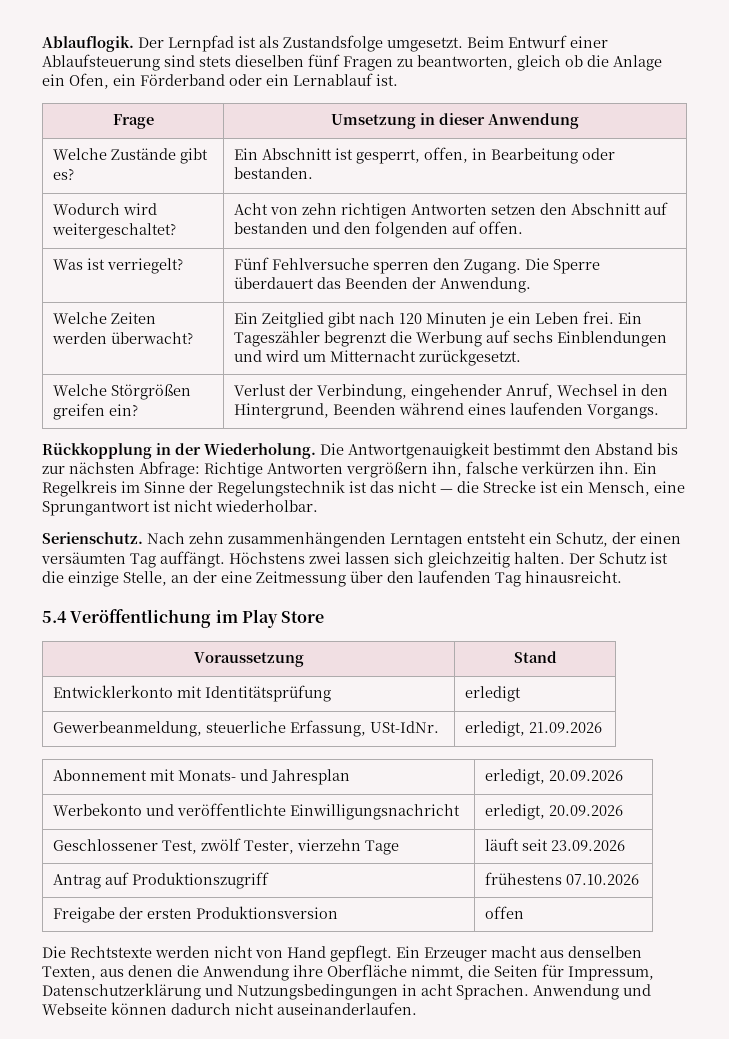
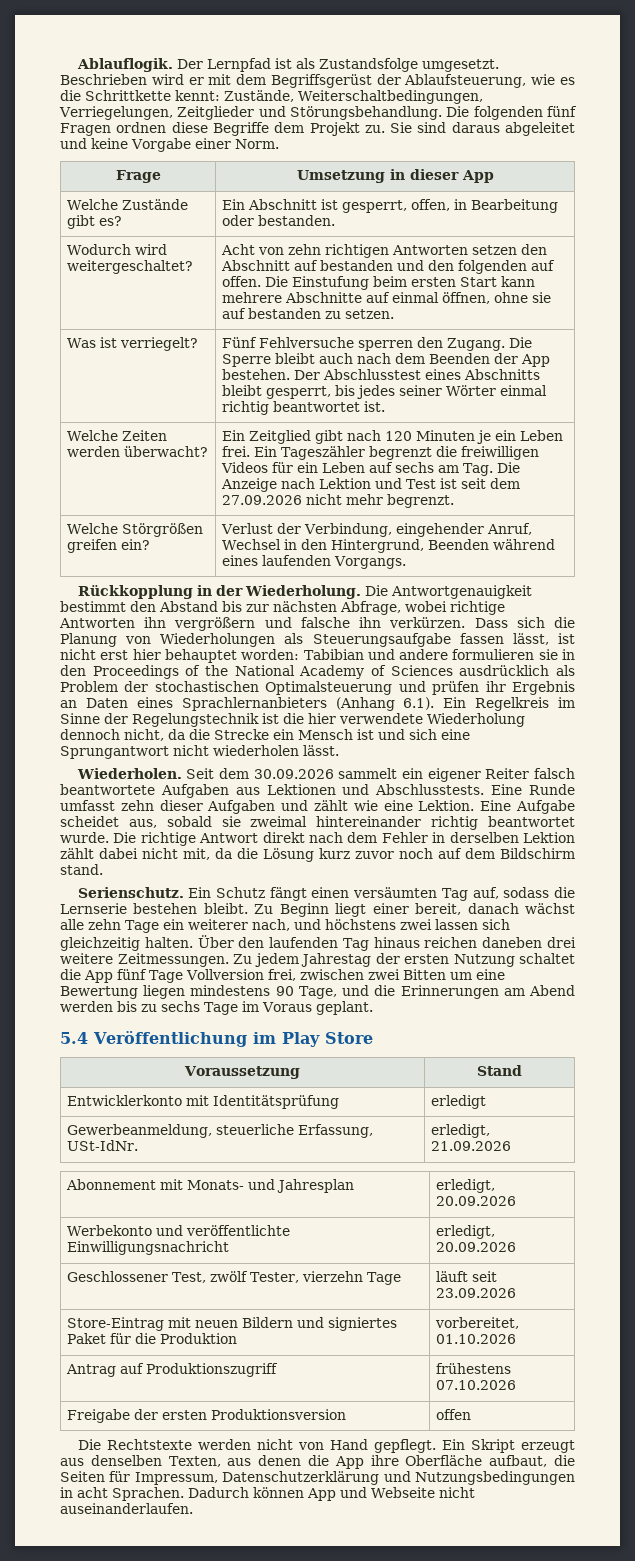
- Beim Entwurf einer Ablaufsteuerung sind stets dieselben fünf Fragen zu beantworten, gleich ob die Anlage ein Ofen, ein Förderband oder ein Lernablauf ist.
+ Beschrieben wird er mit dem Begriffsgerüst der Ablaufsteuerung, wie es die Schrittkette kennt: Zustände, Weiterschaltbedingungen, Verriegelungen, Zeitglieder und Störungsbehandlung. Die folgenden fünf Fragen ordnen diese Begriffe dem Projekt zu. Sie sind daraus abgeleitet und keine Vorgabe einer Norm.
- Frage | Umsetzung in dieser Anwendung
+ Frage | Umsetzung in dieser App
- Wodurch wird weitergeschaltet? | Acht von zehn richtigen Antworten setzen den Abschnitt auf bestanden und den folgenden auf offen.
+ Wodurch wird weitergeschaltet? | Acht von zehn richtigen Antworten setzen den Abschnitt auf bestanden und den folgenden auf offen. Die Einstufung beim ersten Start kann mehrere Abschnitte auf einmal öffnen, ohne sie auf bestanden zu setzen.
- Was ist verriegelt? | Fünf Fehlversuche sperren den Zugang. Die Sperre überdauert das Beenden der Anwendung.
+ Was ist verriegelt? | Fünf Fehlversuche sperren den Zugang. Die Sperre bleibt auch nach dem Beenden der App bestehen. Der Abschlusstest eines Abschnitts bleibt gesperrt, bis jedes seiner Wörter einmal richtig beantwortet ist.
- Welche Zeiten werden überwacht? | Ein Zeitglied gibt nach 120 Minuten je ein Leben frei. Ein Tageszähler begrenzt die Werbung auf sechs Einblendungen und wird um Mitternacht zurückgesetzt.
+ Welche Zeiten werden überwacht? | Ein Zeitglied gibt nach 120 Minuten je ein Leben frei. Ein Tageszähler begrenzt die freiwilligen Videos für ein Leben auf sechs am Tag. Die Anzeige nach Lektion und Test ist seit dem 27.09.2026 nicht mehr begrenzt.
- Die Antwortgenauigkeit bestimmt den Abstand bis zur nächsten Abfrage: Richtige Antworten vergrößern ihn, falsche verkürzen ihn. Ein Regelkreis im Sinne der Regelungstechnik ist das nicht — die Strecke ist ein Mensch, eine Sprungantwort ist nicht wiederholbar.
- Serienschutz. Nach zehn zusammenhängenden Lerntagen entsteht ein Schutz, der einen versäumten Tag auffängt. Höchstens zwei lassen sich gleichzeitig halten.
+ Die Antwortgenauigkeit bestimmt den Abstand bis zur nächsten Abfrage, wobei richtige Antworten ihn vergrößern und falsche ihn verkürzen. Dass sich die Planung von Wiederholungen als Steuerungsaufgabe fassen lässt, ist nicht erst hier behauptet worden: Tabibian und andere formulieren sie in den Proceedings of the National Academy of Sciences ausdrücklich als Problem der stochastischen Optimalsteuerung und prüfen ihr Ergebnis an Daten eines Sprachlernanbieters (Anhang 6.1). Ein Regelkreis im Sinne der Regelungstechnik ist die hier verwendete Wiederholung dennoch nicht, da die Strecke ein Mensch ist und sich eine Sprungantwort nicht wiederholen lässt.
+ Wiederholen. Seit dem 30.09.2026 sammelt ein eigener Reiter falsch beantwortete Aufgaben aus Lektionen und Abschlusstests. Eine Runde umfasst zehn dieser Aufgaben und zählt wie eine Lektion. Eine Aufgabe scheidet aus, sobald sie zweimal hintereinander richtig beantwortet wurde. Die richtige Antwort direkt nach dem Fehler in derselben Lektion zählt dabei nicht mit, da die Lösung kurz zuvor noch auf dem Bildschirm stand.
+ Serienschutz. Ein Schutz fängt einen versäumten Tag auf, sodass die Lernserie bestehen bleibt. Zu Beginn liegt einer bereit, danach wächst alle zehn Tage ein weiterer nach, und höchstens zwei lassen sich gleichzeitig halten.
- Der Schutz ist die einzige Stelle, an der eine Zeitmessung über den laufenden Tag hinausreicht.
+ Über den laufenden Tag hinaus reichen daneben drei weitere Zeitmessungen. Zu jedem Jahrestag der ersten Nutzung schaltet die App fünf Tage Vollversion frei, zwischen zwei Bitten um eine Bewertung liegen mindestens 90 Tage, und die Erinnerungen am Abend werden bis zu sechs Tage im Voraus geplant.
+ Store-Eintrag mit neuen Bildern und signiertes Paket für die Produktion | vorbereitet, 01.10.2026
- Ein Erzeuger macht aus denselben Texten, aus denen die Anwendung ihre Oberfläche nimmt, die Seiten für Impressum, Datenschutzerklärung und Nutzungsbedingungen in acht Sprachen.
+ Ein Skript erzeugt aus denselben Texten, aus denen die App ihre Oberfläche aufbaut, die Seiten für Impressum, Datenschutzerklärung und Nutzungsbedingungen in acht Sprachen.
- Anwendung und Webseite können dadurch nicht auseinanderlaufen.
+ Dadurch können App und Webseite nicht auseinanderlaufen.

